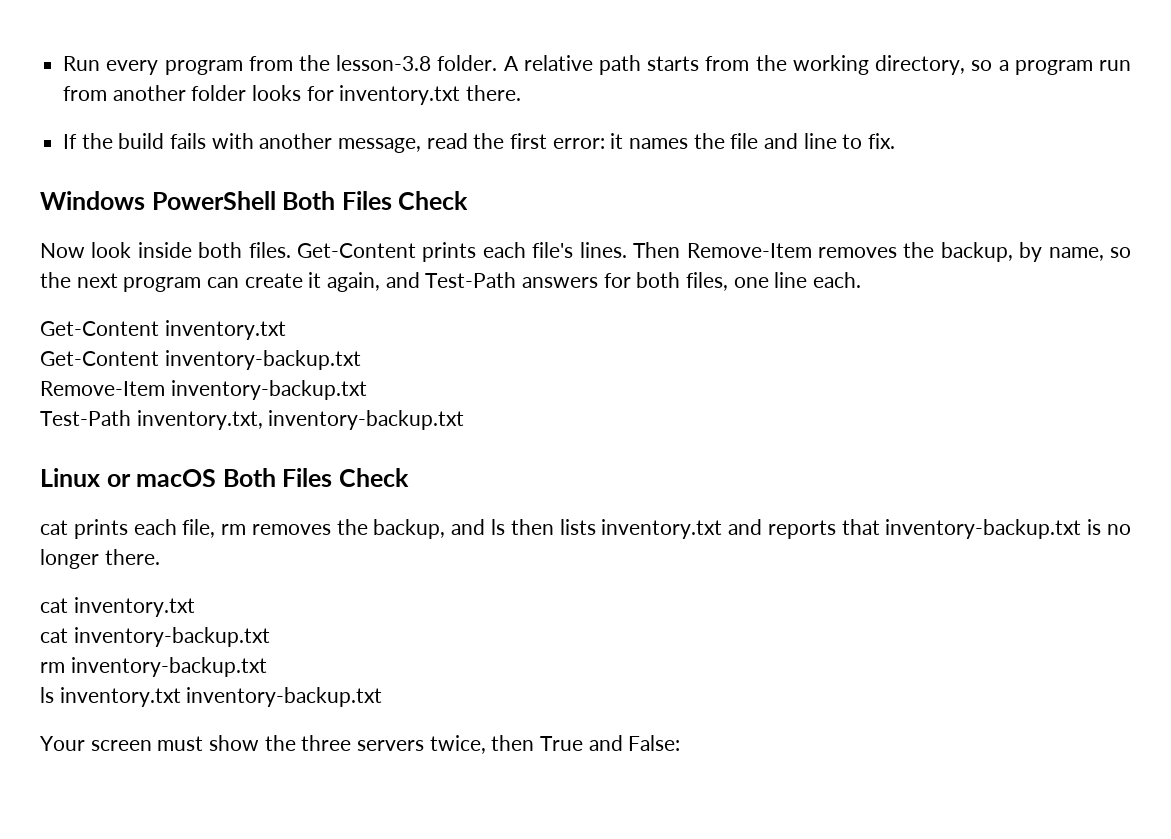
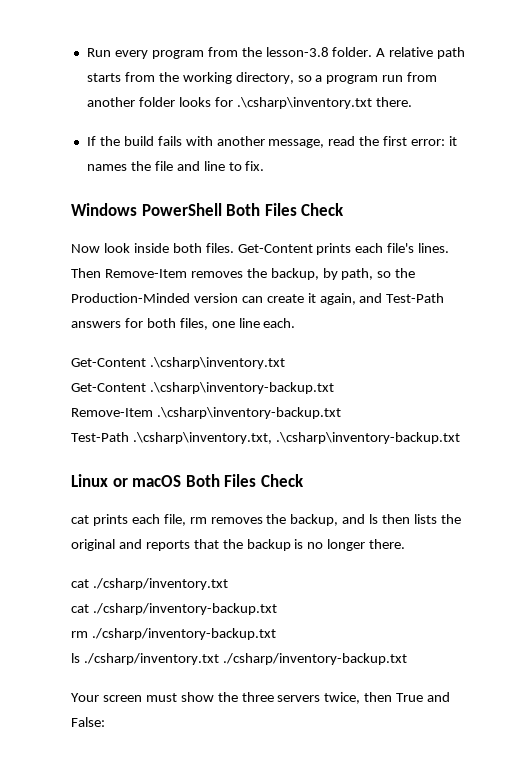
- A relative path starts from the working directory, so a program run from another folder looks for inventory.txt there.
+ A relative path starts from the working directory, so a program run from another folder looks for .\csharp\inventory.txt there.
- Then Remove-Item removes the backup, by name, so the next program can create it again, and Test-Path answers for both files, one line each.
+ Then Remove-Item removes the backup, by path, so the Production-Minded version can create it again, and Test-Path answers for both files, one line each.
- Get-Content inventory.txt
- Get-Content inventory-backup.txt
- Remove-Item inventory-backup.txt
- Test-Path inventory.txt, inventory-backup.txt
+ Get-Content .\csharp\inventory.txt
+ Get-Content .\csharp\inventory-backup.txt
+ Remove-Item .\csharp\inventory-backup.txt
+ Test-Path .\csharp\inventory.txt, .\csharp\inventory-backup.txt
- cat prints each file, rm removes the backup, and ls then lists inventory.txt and reports that inventory-backup.txt is no longer there.
+ cat prints each file, rm removes the backup, and ls then lists the original and reports that the backup is no longer there.
- cat inventory.txt
- cat inventory-backup.txt
- rm inventory-backup.txt
- ls inventory.txt inventory-backup.txt
+ cat ./csharp/inventory.txt
+ cat ./csharp/inventory-backup.txt
+ rm ./csharp/inventory-backup.txt
+ ls ./csharp/inventory.txt ./csharp/inventory-backup.txt

